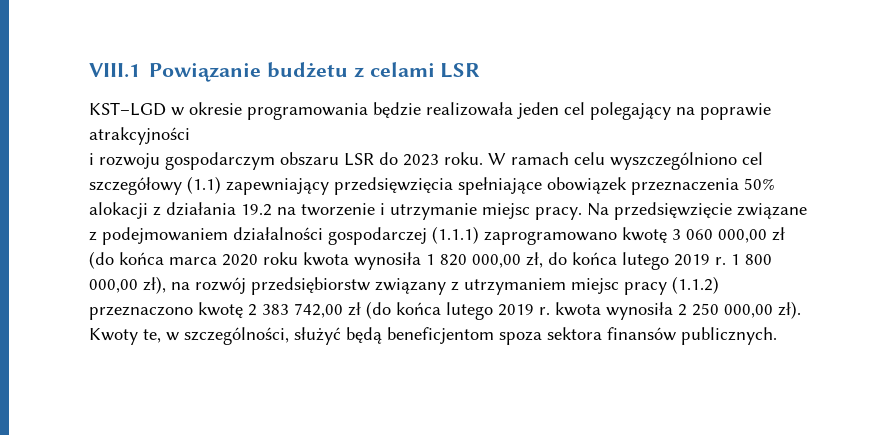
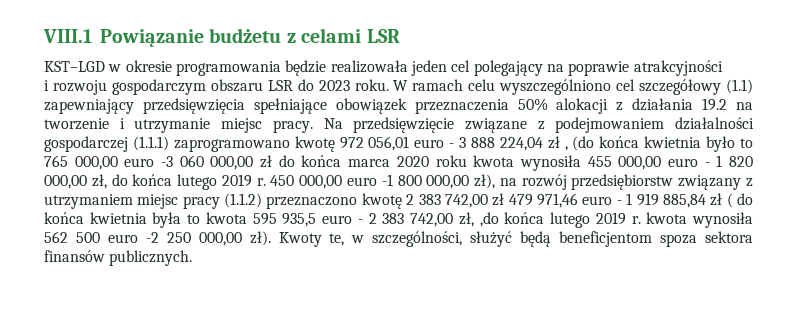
- Na przedsięwzięcie związane z podejmowaniem działalności gospodarczej (1.1.1) zaprogramowano kwotę 3 060 000,00 zł (do końca marca 2020 roku kwota wynosiła 1 820 000,00 zł, do końca lutego 2019 r.
+ Na przedsięwzięcie związane z podejmowaniem działalności gospodarczej (1.1.1) zaprogramowano kwotę 972 056,01 euro - 3 888 224,04 zł , (do końca kwietnia było to 765 000,00 euro -3 060 000,00 zł do końca marca 2020 roku kwota wynosiła 455 000,00 euro - 1 820 000,00 zł, do końca lutego 2019 r.
- 1 800 000,00 zł), na rozwój przedsiębiorstw związany z utrzymaniem miejsc pracy (1.1.2) przeznaczono kwotę 2 383 742,00 zł (do końca lutego 2019 r. kwota wynosiła 2 250 000,00 zł).
+ 450 000,00 euro -1 800 000,00 zł), na rozwój przedsiębiorstw związany z utrzymaniem miejsc pracy (1.1.2) przeznaczono kwotę 2 383 742,00 zł 479 971,46 euro - 1 919 885,84 zł ( do końca kwietnia była to kwota 595 935,5 euro - 2 383 742,00 zł, ,do końca lutego 2019 r. kwota wynosiła 562 500 euro -2 250 000,00 zł).

